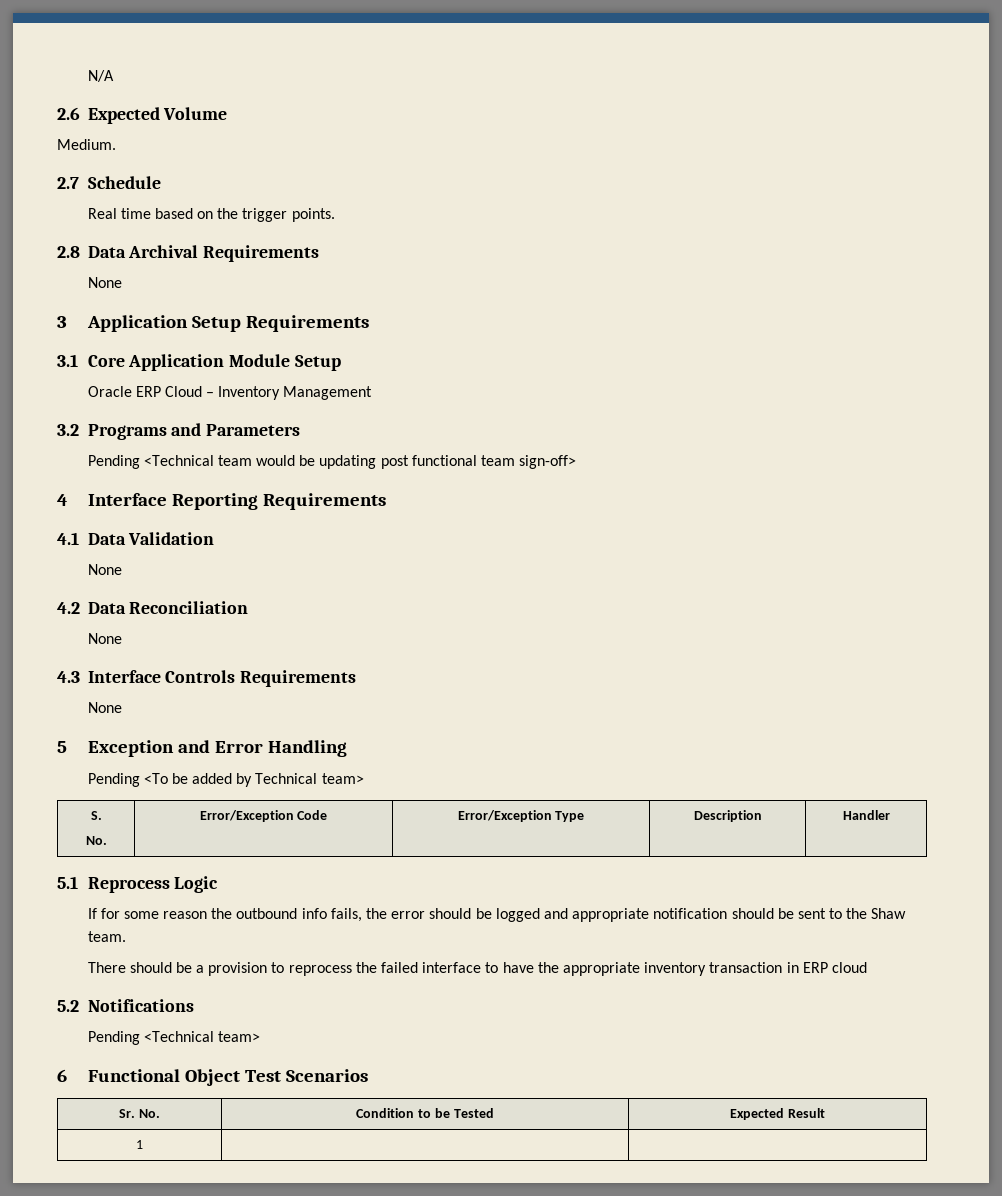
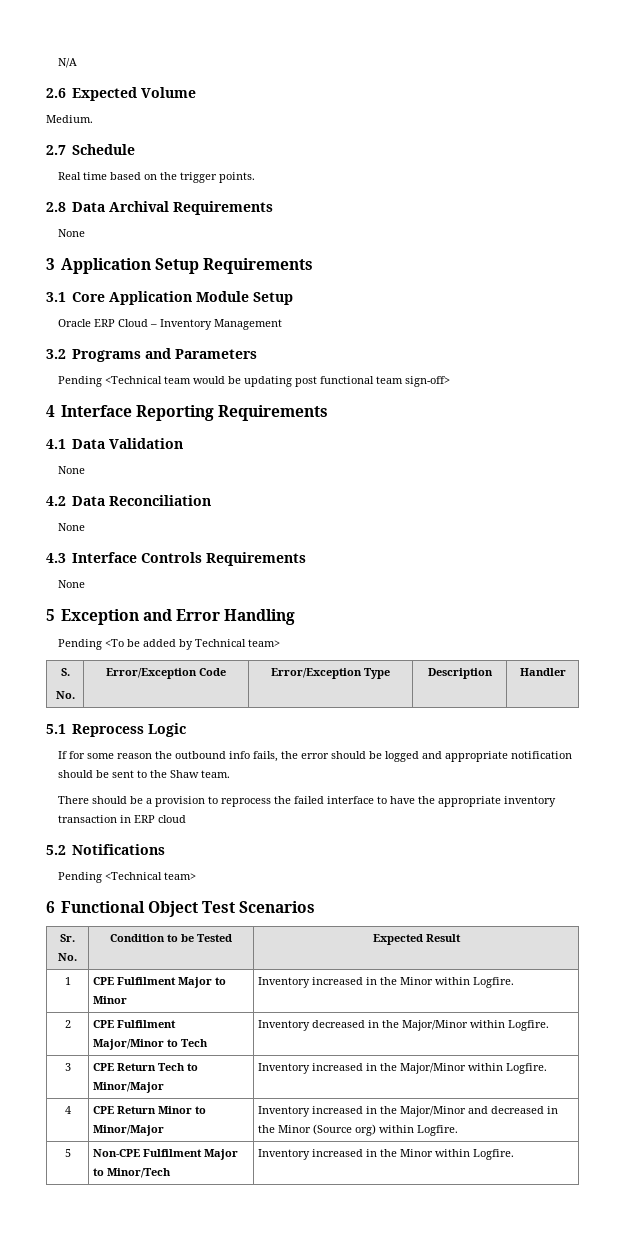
- 1 | |
+ 1 | CPE Fulfilment Major to Minor | Inventory increased in the Minor within Logfire.
+ 2 | CPE Fulfilment Major/Minor to Tech | Inventory decreased in the Major/Minor within Logfire.
+ 3 | CPE Return Tech to Minor/Major | Inventory increased in the Major/Minor within Logfire.
+ 4 | CPE Return Minor to Minor/Major | Inventory increased in the Major/Minor and decreased in the Minor (Source org) within Logfire.
+ 5 | Non-CPE Fulfilment Major to Minor/Tech | Inventory increased in the Minor within Logfire.

